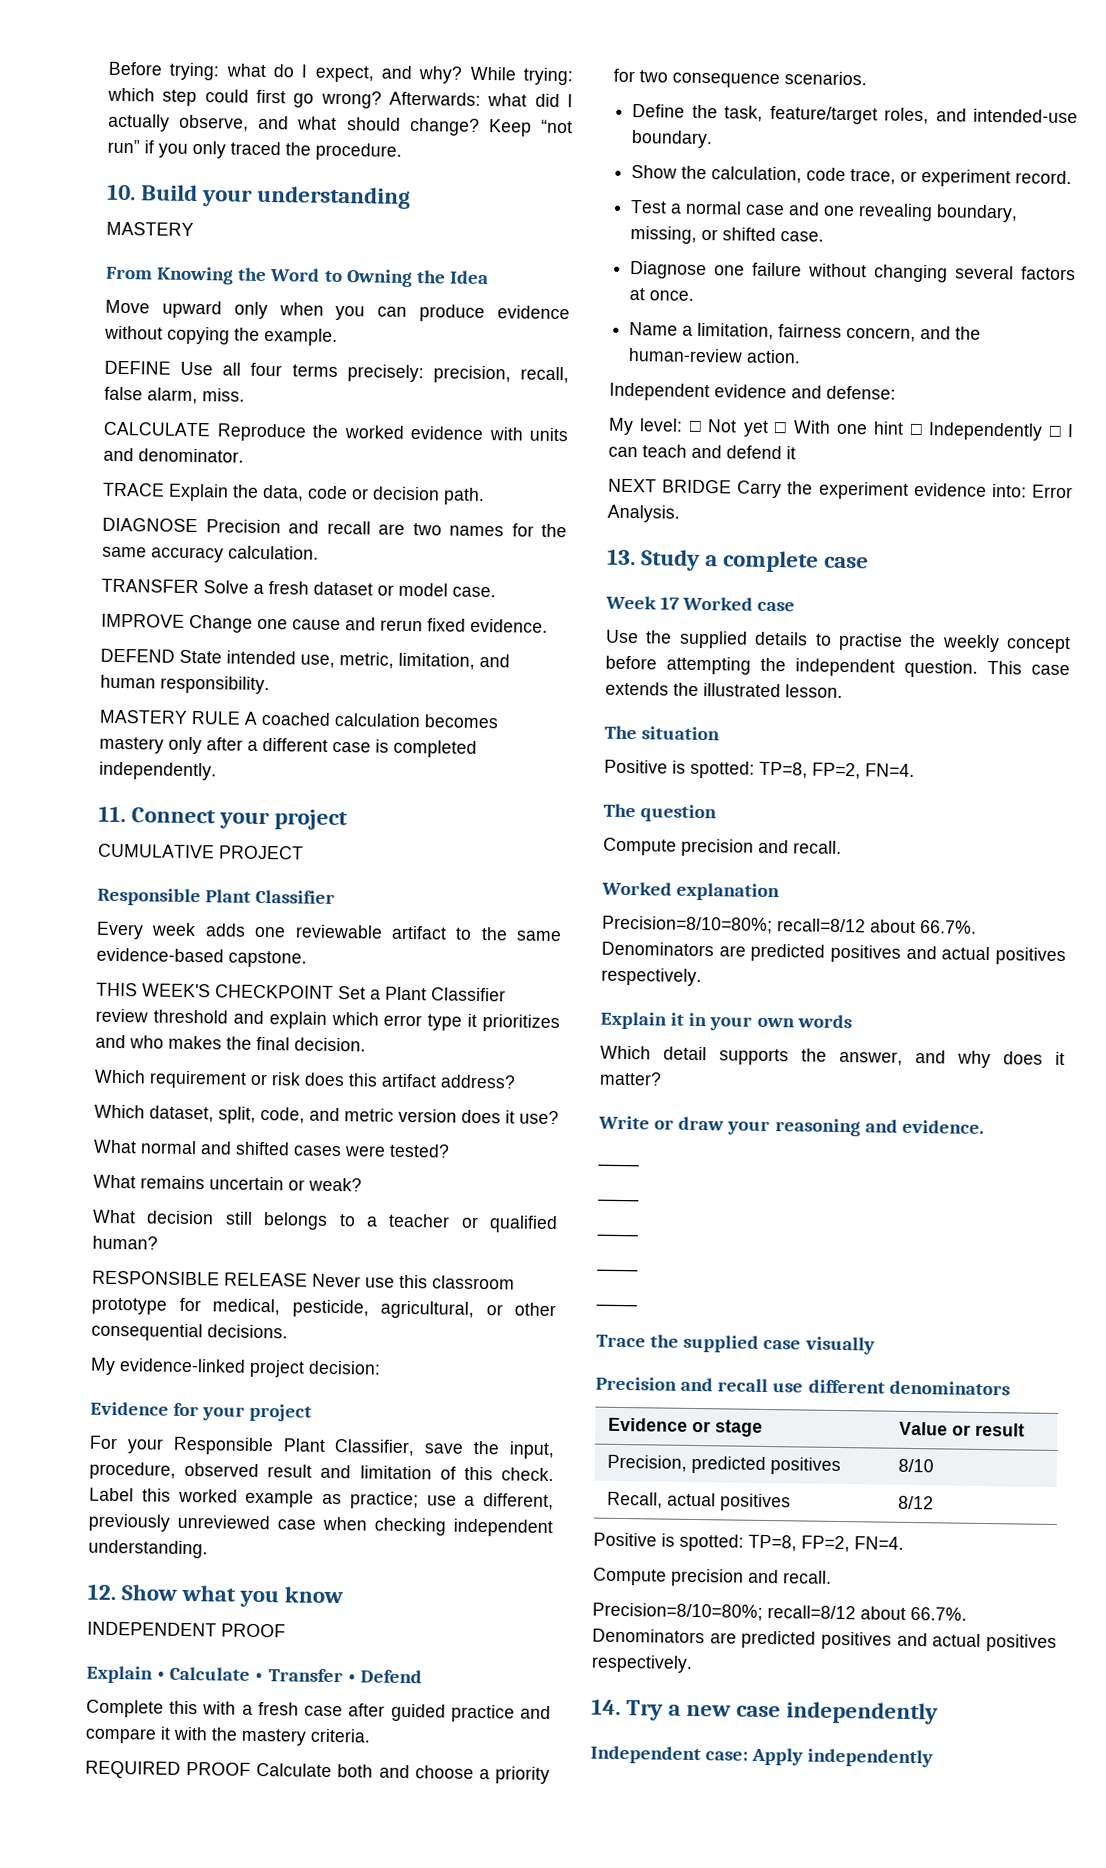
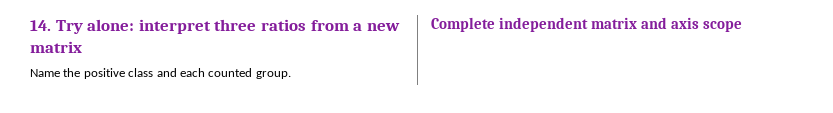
- Before trying: what do I expect, and why? While trying: which step could first go wrong? Afterwards: what did I actually observe, and what should change? Keep “not run” if you only traced the procedure.
- 10. Build your understanding
- MASTERY
- From Knowing the Word to Owning the Idea
- Move upward only when you can produce evidence without copying the example.
- DEFINE Use all four terms precisely: precision, recall, false alarm, miss.
- CALCULATE Reproduce the worked evidence with units and denominator.
- TRACE Explain the data, code or decision path.
- DIAGNOSE Precision and recall are two names for the same accuracy calculation.
- TRANSFER Solve a fresh dataset or model case.
- IMPROVE Change one cause and rerun fixed evidence.
- DEFEND State intended use, metric, limitation, and human responsibility.
- MASTERY RULE A coached calculation becomes mastery only after a different case is completed independently.
- 11. Connect your project
- CUMULATIVE PROJECT
- Responsible Plant Classifier
- Every week adds one reviewable artifact to the same evidence-based capstone.
- THIS WEEK'S CHECKPOINT Set a Plant Classifier review threshold and explain which error type it prioritizes and who makes the final decision.
- Which requirement or risk does this artifact address?
- Which dataset, split, code, and metric version does it use?
- What normal and shifted cases were tested?
- What remains uncertain or weak?
- What decision still belongs to a teacher or qualified human?
- RESPONSIBLE RELEASE Never use this classroom prototype for medical, pesticide, agricultural, or other consequential decisions.
- My evidence-linked project decision:
- Evidence for your project
- For your Responsible Plant Classifier, save the input, procedure, observed result and limitation of this check. Label this worked example as practice; use a different, previously unreviewed case when checking independent understanding.
- 12. Show what you know
- INDEPENDENT PROOF
- Explain • Calculate • Transfer • Defend
- Complete this with a fresh case after guided practice and compare it with the mastery criteria.
- REQUIRED PROOF Calculate both and choose a priority for two consequence scenarios.
- Define the task, feature/target roles, and intended-use boundary.
- Show the calculation, code trace, or experiment record.
- Test a normal case and one revealing boundary, missing, or shifted case.
- Diagnose one failure without changing several factors at once.
- Name a limitation, fairness concern, and the human-review action.
- Independent evidence and defense:
- My level: □ Not yet □ With one hint □ Independently □ I can teach and defend it
- NEXT BRIDGE Carry the experiment evidence into: Error Analysis.
- 13. Study a complete case
- Week 17 Worked case
- Use the supplied details to practise the weekly concept before attempting the independent question. This case extends the illustrated lesson.
- The situation
- Positive is spotted: TP=8, FP=2, FN=4.
- The question
- Compute precision and recall.
- Worked explanation
- Precision=8/10=80%; recall=8/12 about 66.7%. Denominators are predicted positives and actual positives respectively.
- Explain it in your own words
- Which detail supports the answer, and why does it matter?
- Write or draw your reasoning and evidence.
- ____
- ____
- ____
- ____
- ____
- Trace the supplied case visually
- Precision and recall use different denominators
- Evidence or stage | Value or result
- Precision, predicted positives | 8/10
- Recall, actual positives | 8/12
- Positive is spotted: TP=8, FP=2, FN=4.
- Compute precision and recall.
- Precision=8/10=80%; recall=8/12 about 66.7%. Denominators are predicted positives and actual positives respectively.
- 14. Try a new case independently
- Independent case: Apply independently
+ 14. Try alone: interpret three ratios from a new matrix
+ Name the positive class and each counted group.
+ Complete independent matrix and axis scope

